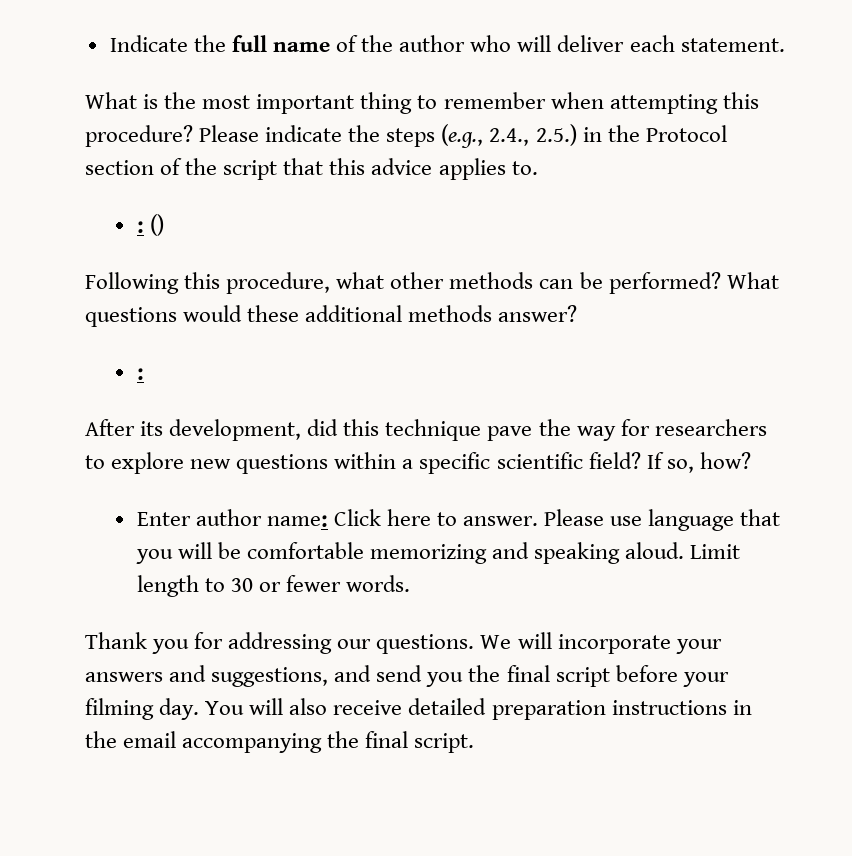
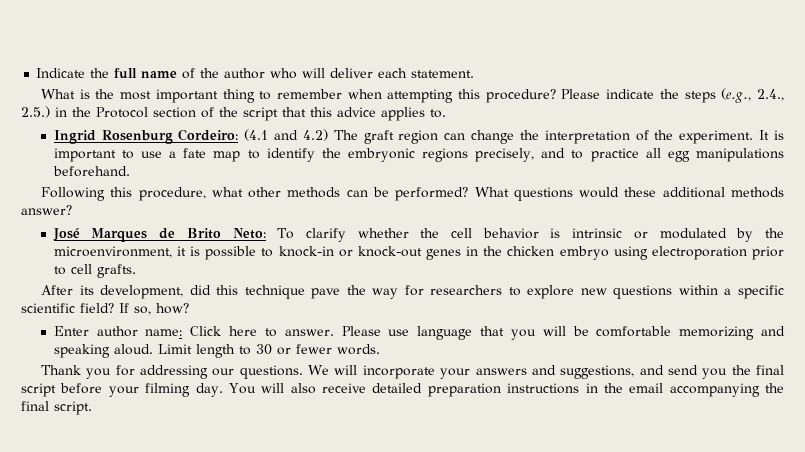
- : ()
+ Ingrid Rosenburg Cordeiro: (4.1 and 4.2) The graft region can change the interpretation of the experiment. It is important to use a fate map to identify the embryonic regions precisely, and to practice all egg manipulations beforehand.
  What questions would these additional methods answer?
- :
+ José Marques de Brito Neto: To clarify whether the cell behavior is intrinsic or modulated by the microenvironment, it is possible to knock-in or knock-out genes in the chicken embryo using electroporation prior to cell grafts.

